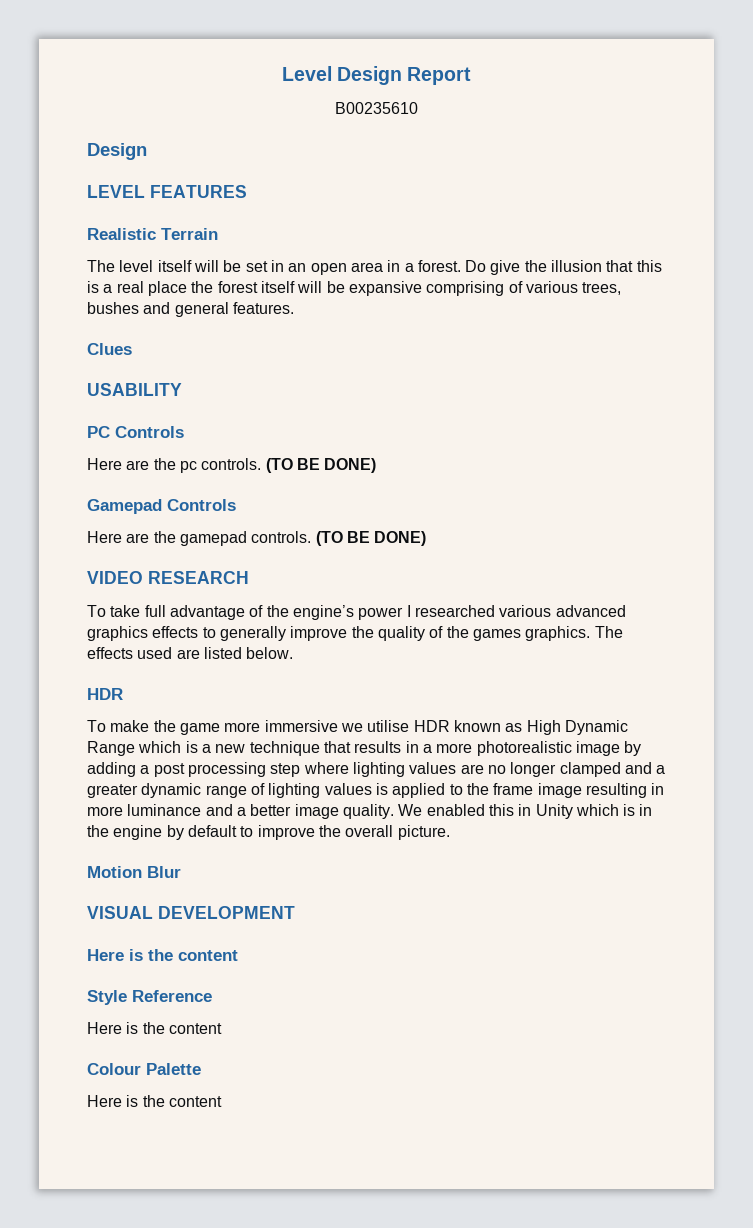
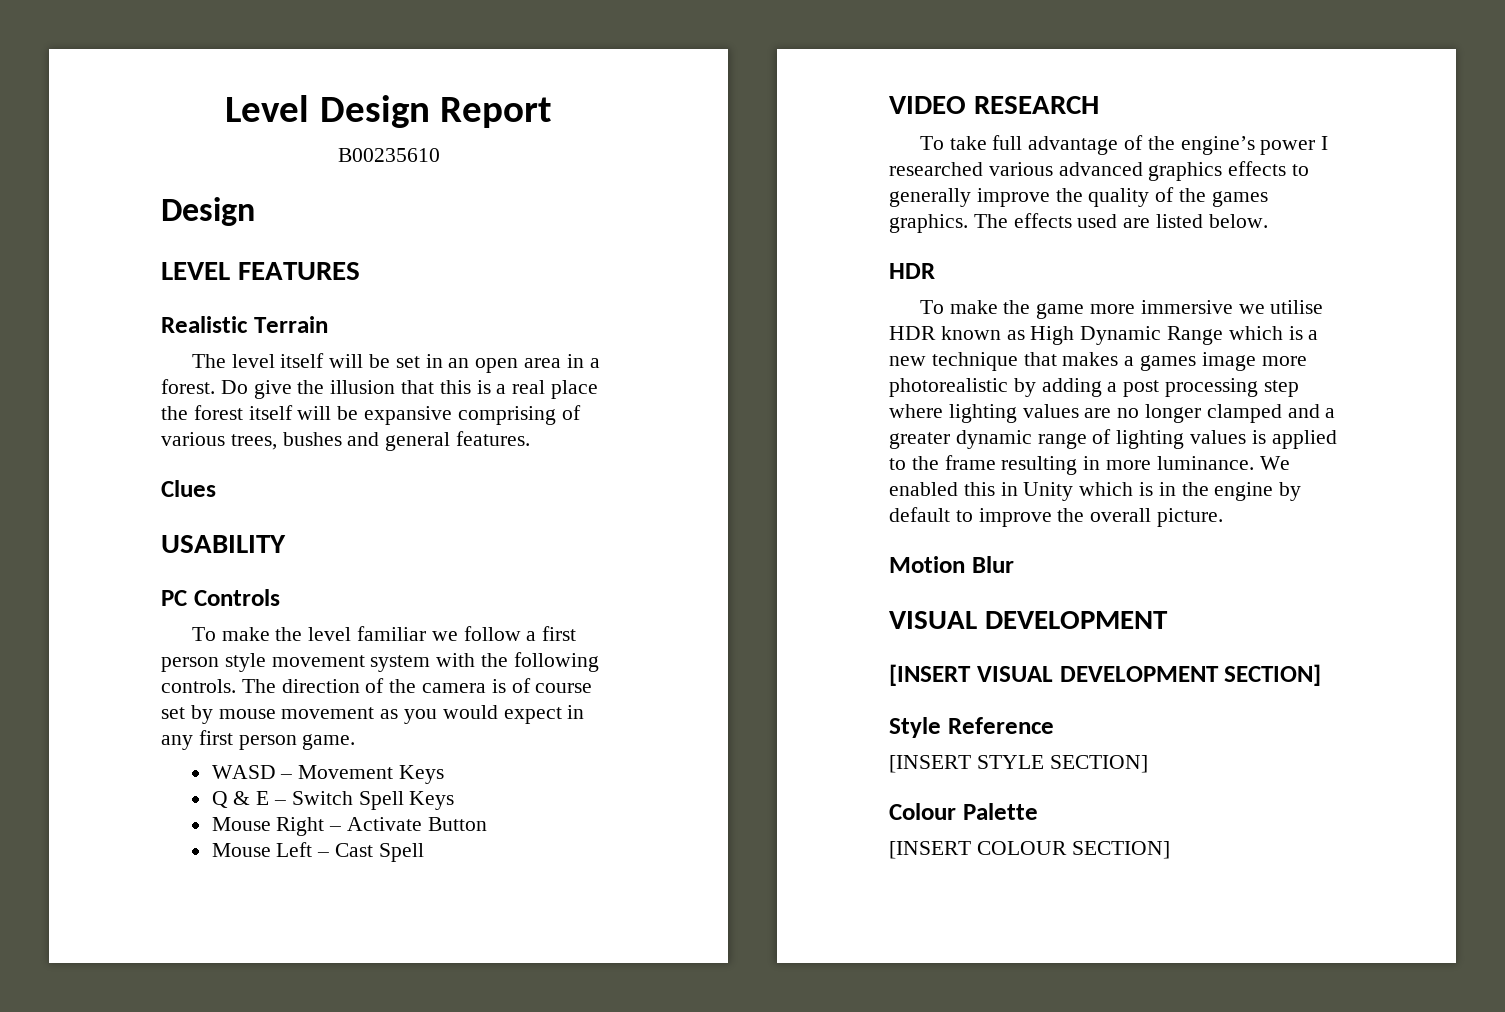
- Here are the pc controls. (TO BE DONE)
- Gamepad Controls
- Here are the gamepad controls. (TO BE DONE)
+ To make the level familiar we follow a first person style movement system with the following controls. The direction of the camera is of course set by mouse movement as you would expect in any first person game.
+ WASD – Movement Keys
+ Q & E – Switch Spell Keys
+ Mouse Right – Activate Button
+ Mouse Left – Cast Spell
- To make the game more immersive we utilise HDR known as High Dynamic Range which is a new technique that results in a more photorealistic image by adding a post processing step where lighting values are no longer clamped and a greater dynamic range of lighting values is applied to the frame image resulting in more luminance and a better image quality.
+ To make the game more immersive we utilise HDR known as High Dynamic Range which is a new technique that makes a games image more photorealistic by adding a post processing step where lighting values are no longer clamped and a greater dynamic range of lighting values is applied to the frame resulting in more luminance.
  Motion Blur
  VISUAL DEVELOPMENT
- Here is the content
+ [INSERT VISUAL DEVELOPMENT SECTION]
  Style Reference
- Here is the content
+ [INSERT STYLE SECTION]
  Colour Palette
- Here is the content
+ [INSERT COLOUR SECTION]

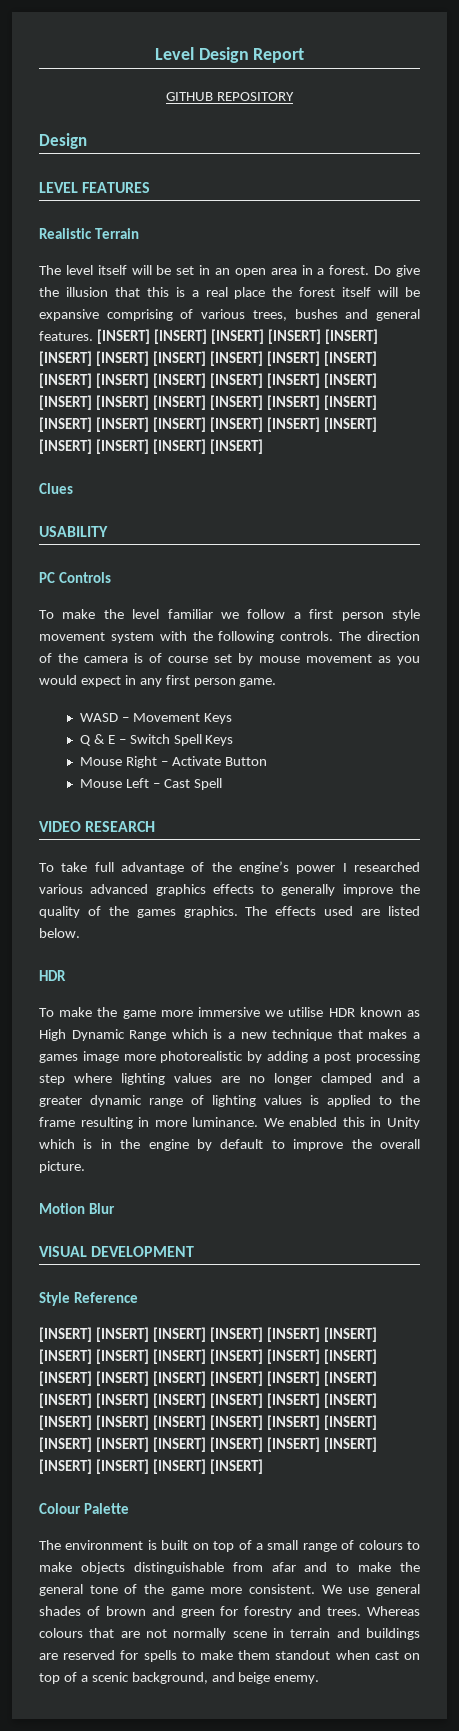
- B00235610
+ GITHUB REPOSITORY
- Do give the illusion that this is a real place the forest itself will be expansive comprising of various trees, bushes and general features.
+ Do give the illusion that this is a real place the forest itself will be expansive comprising of various trees, bushes and general features. [INSERT] [INSERT] [INSERT] [INSERT] [INSERT] [INSERT] [INSERT] [INSERT] [INSERT] [INSERT] [INSERT] [INSERT] [INSERT] [INSERT] [INSERT] [INSERT] [INSERT] [INSERT] [INSERT] [INSERT] [INSERT] [INSERT] [INSERT] [INSERT] [INSERT] [INSERT] [INSERT] [INSERT] [INSERT] [INSERT] [INSERT] [INSERT] [INSERT]
- [INSERT VISUAL DEVELOPMENT SECTION]
  Style Reference
- [INSERT STYLE SECTION]
+ [INSERT] [INSERT] [INSERT] [INSERT] [INSERT] [INSERT] [INSERT] [INSERT] [INSERT] [INSERT] [INSERT] [INSERT] [INSERT] [INSERT] [INSERT] [INSERT] [INSERT] [INSERT] [INSERT] [INSERT] [INSERT] [INSERT] [INSERT] [INSERT] [INSERT] [INSERT] [INSERT] [INSERT] [INSERT] [INSERT] [INSERT] [INSERT] [INSERT] [INSERT] [INSERT] [INSERT] [INSERT] [INSERT] [INSERT] [INSERT]
  Colour Palette
- [INSERT COLOUR SECTION]
+ The environment is built on top of a small range of colours to make objects distinguishable from afar and to make the general tone of the game more consistent. We use general shades of brown and green for forestry and trees. Whereas colours that are not normally scene in terrain and buildings are reserved for spells to make them standout when cast on top of a scenic background, and beige enemy.

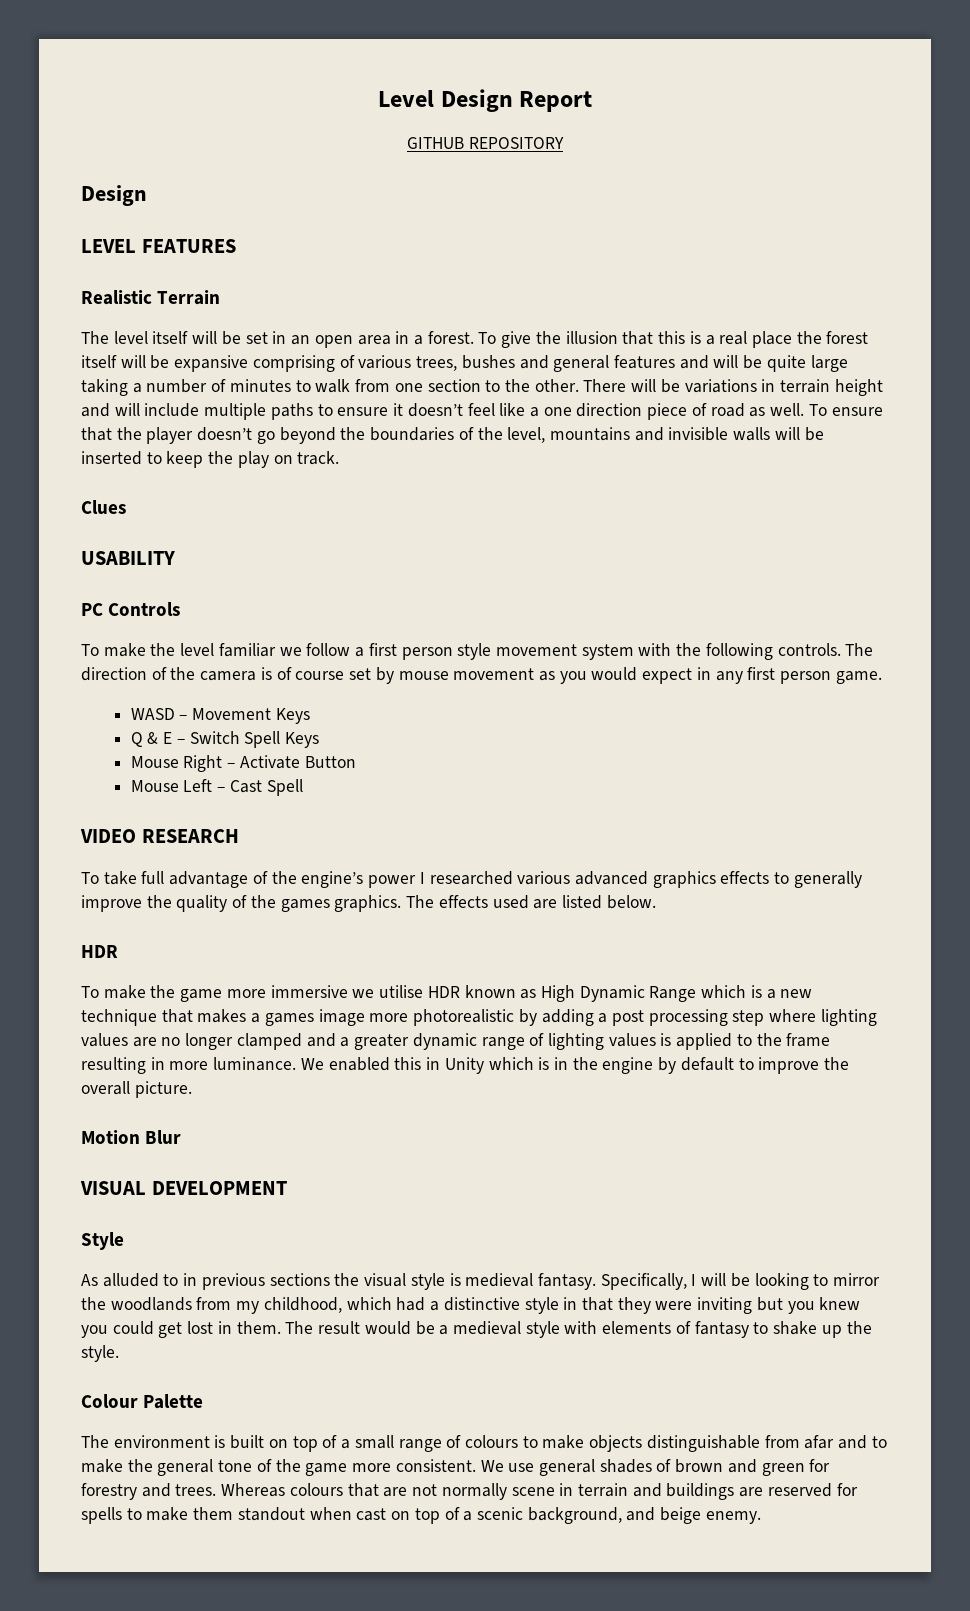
- Do give the illusion that this is a real place the forest itself will be expansive comprising of various trees, bushes and general features. [INSERT] [INSERT] [INSERT] [INSERT] [INSERT] [INSERT] [INSERT] [INSERT] [INSERT] [INSERT] [INSERT] [INSERT] [INSERT] [INSERT] [INSERT] [INSERT] [INSERT] [INSERT] [INSERT] [INSERT] [INSERT] [INSERT] [INSERT] [INSERT] [INSERT] [INSERT] [INSERT] [INSERT] [INSERT] [INSERT] [INSERT] [INSERT] [INSERT]
+ To give the illusion that this is a real place the forest itself will be expansive comprising of various trees, bushes and general features and will be quite large taking a number of minutes to walk from one section to the other. There will be variations in terrain height and will include multiple paths to ensure it doesn’t feel like a one direction piece of road as well. To ensure that the player doesn’t go beyond the boundaries of the level, mountains and invisible walls will be inserted to keep the play on track.
- Style Reference
- [INSERT] [INSERT] [INSERT] [INSERT] [INSERT] [INSERT] [INSERT] [INSERT] [INSERT] [INSERT] [INSERT] [INSERT] [INSERT] [INSERT] [INSERT] [INSERT] [INSERT] [INSERT] [INSERT] [INSERT] [INSERT] [INSERT] [INSERT] [INSERT] [INSERT] [INSERT] [INSERT] [INSERT] [INSERT] [INSERT] [INSERT] [INSERT] [INSERT] [INSERT] [INSERT] [INSERT] [INSERT] [INSERT] [INSERT] [INSERT]
+ Style
+ As alluded to in previous sections the visual style is medieval fantasy. Specifically, I will be looking to mirror the woodlands from my childhood, which had a distinctive style in that they were inviting but you knew you could get lost in them. The result would be a medieval style with elements of fantasy to shake up the style.

